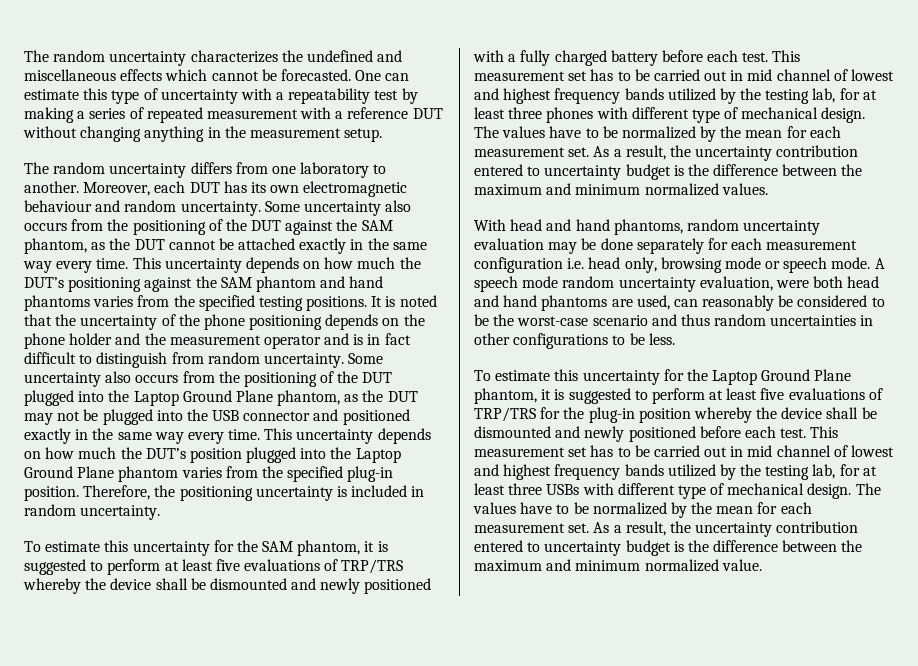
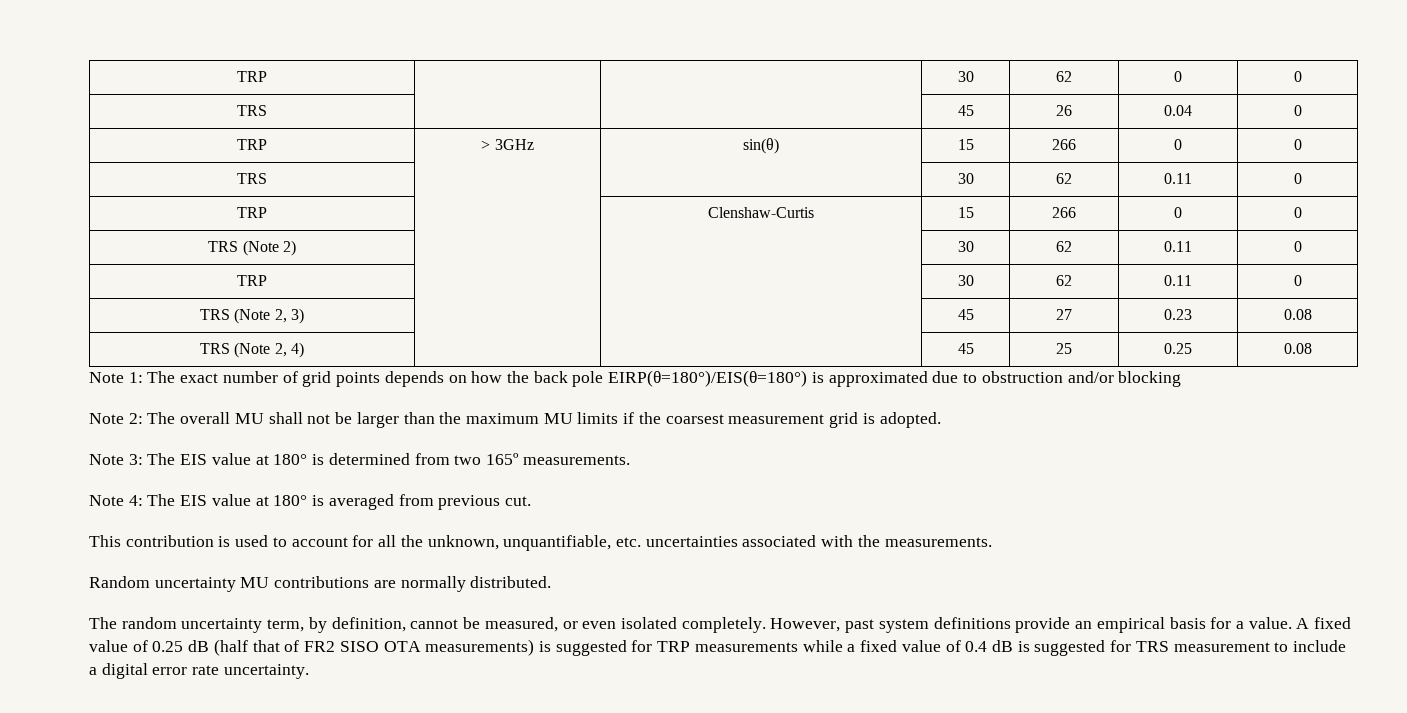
- The random uncertainty characterizes the undefined and miscellaneous effects which cannot be forecasted. One can estimate this type of uncertainty with a repeatability test by making a series of repeated measurement with a reference DUT without changing anything in the measurement setup.
- The random uncertainty differs from one laboratory to another. Moreover, each DUT has its own electromagnetic behaviour and random uncertainty. Some uncertainty also occurs from the positioning of the DUT against the SAM phantom, as the DUT cannot be attached exactly in the same way every time. This uncertainty depends on how much the DUT’s positioning against the SAM phantom and hand phantoms varies from the specified testing positions. It is noted that the uncertainty of the phone positioning depends on the phone holder and the measurement operator and is in fact difficult to distinguish from random uncertainty. Some uncertainty also occurs from the positioning of the DUT plugged into the Laptop Ground Plane phantom, as the DUT may not be plugged into the USB connector and positioned exactly in the same way every time. This uncertainty depends on how much the DUT’s position plugged into the Laptop Ground Plane phantom varies from the specified plug-in position. Therefore, the positioning uncertainty is included in random uncertainty.
- To estimate this uncertainty for the SAM phantom, it is suggested to perform at least five evaluations of TRP/TRS whereby the device shall be dismounted and newly positioned with a fully charged battery before each test. This measurement set has to be carried out in mid channel of lowest and highest frequency bands utilized by the testing lab, for at least three phones with different type of mechanical design. The values have to be normalized by the mean for each measurement set. As a result, the uncertainty contribution entered to uncertainty budget is the difference between the maximum and minimum normalized values.
- With head and hand phantoms, random uncertainty evaluation may be done separately for each measurement configuration i.e. head only, browsing mode or speech mode. A speech mode random uncertainty evaluation, were both head and hand phantoms are used, can reasonably be considered to be the worst-case scenario and thus random uncertainties in other configurations to be less.
- To estimate this uncertainty for the Laptop Ground Plane phantom, it is suggested to perform at least five evaluations of TRP/TRS for the plug-in position whereby the device shall be dismounted and newly positioned before each test. This measurement set has to be carried out in mid channel of lowest and highest frequency bands utilized by the testing lab, for at least three USBs with different type of mechanical design. The values have to be normalized by the mean for each measurement set. As a result, the uncertainty contribution entered to uncertainty budget is the difference between the maximum and minimum normalized value.
+ TRP | | | 30 | 62 | 0 | 0
+ TRS | | | 45 | 26 | 0.04 | 0
+ TRP | > 3GHz | sin(θ) | 15 | 266 | 0 | 0
+ TRS | | | 30 | 62 | 0.11 | 0
+ TRP | | Clenshaw-Curtis | 15 | 266 | 0 | 0
+ TRS (Note 2) | | | 30 | 62 | 0.11 | 0
+ TRP | | | 30 | 62 | 0.11 | 0
+ TRS (Note 2, 3) | | | 45 | 27 | 0.23 | 0.08
+ TRS (Note 2, 4) | | | 45 | 25 | 0.25 | 0.08
+ Note 1: The exact number of grid points depends on how the back pole EIRP(θ=180°)/EIS(θ=180°) is approximated due to obstruction and/or blocking
+ Note 2: The overall MU shall not be larger than the maximum MU limits if the coarsest measurement grid is adopted.
+ Note 3: The EIS value at 180° is determined from two 165º measurements.
+ Note 4: The EIS value at 180° is averaged from previous cut.
+ This contribution is used to account for all the unknown, unquantifiable, etc. uncertainties associated with the measurements.
+ Random uncertainty MU contributions are normally distributed.
+ The random uncertainty term, by definition, cannot be measured, or even isolated completely. However, past system definitions provide an empirical basis for a value. A fixed value of 0.25 dB (half that of FR2 SISO OTA measurements) is suggested for TRP measurements while a fixed value of 0.4 dB is suggested for TRS measurement to include a digital error rate uncertainty.

